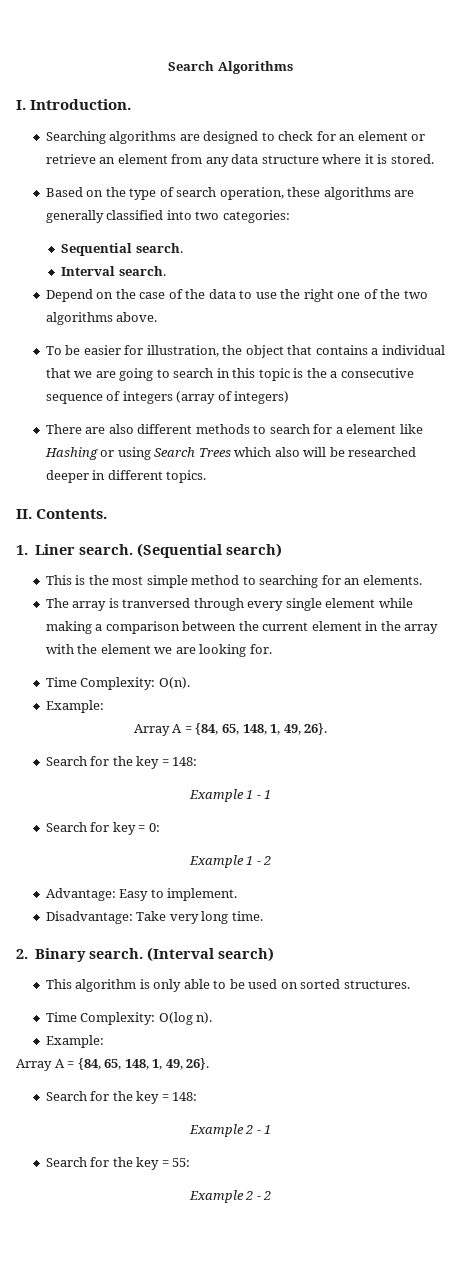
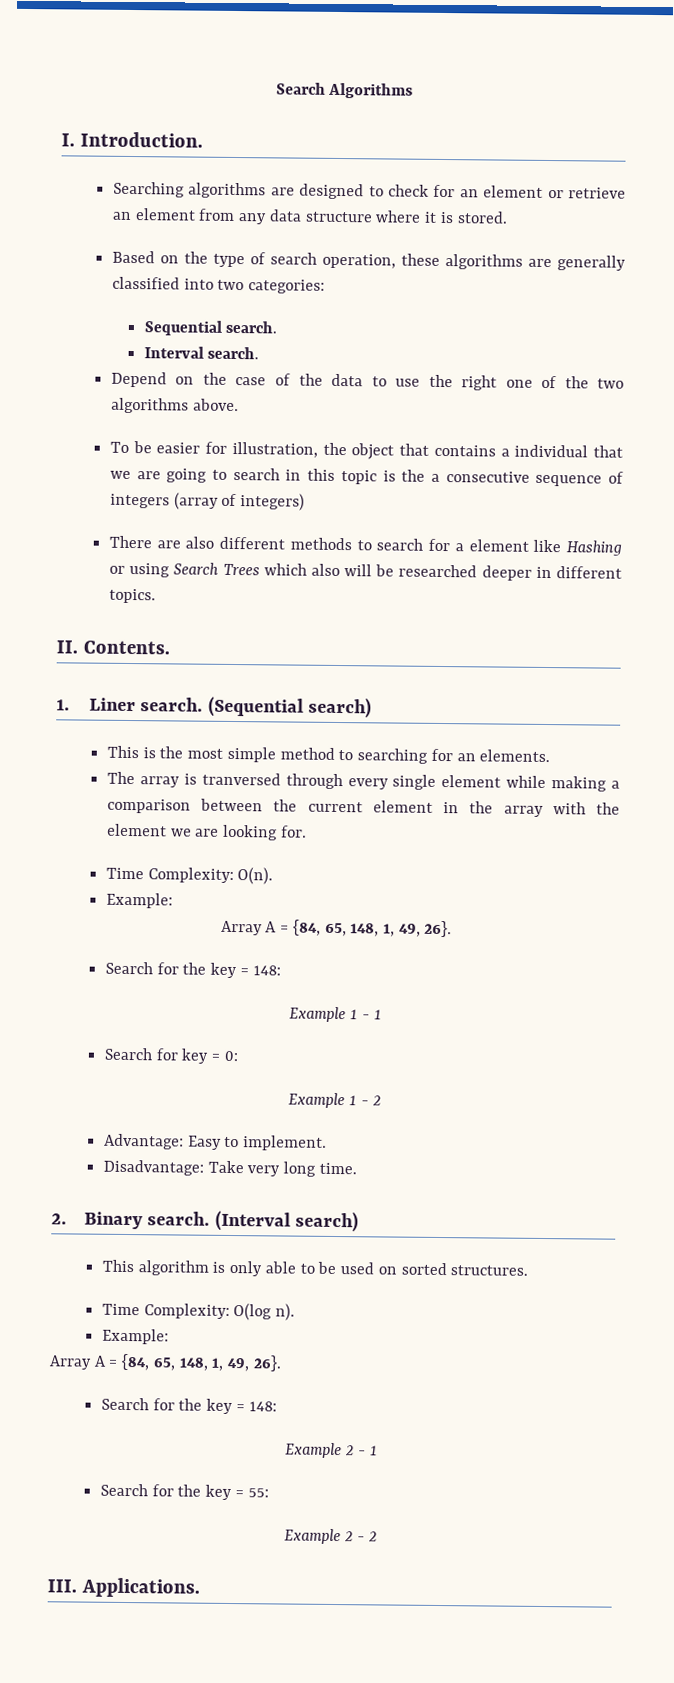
+ III. Applications.

